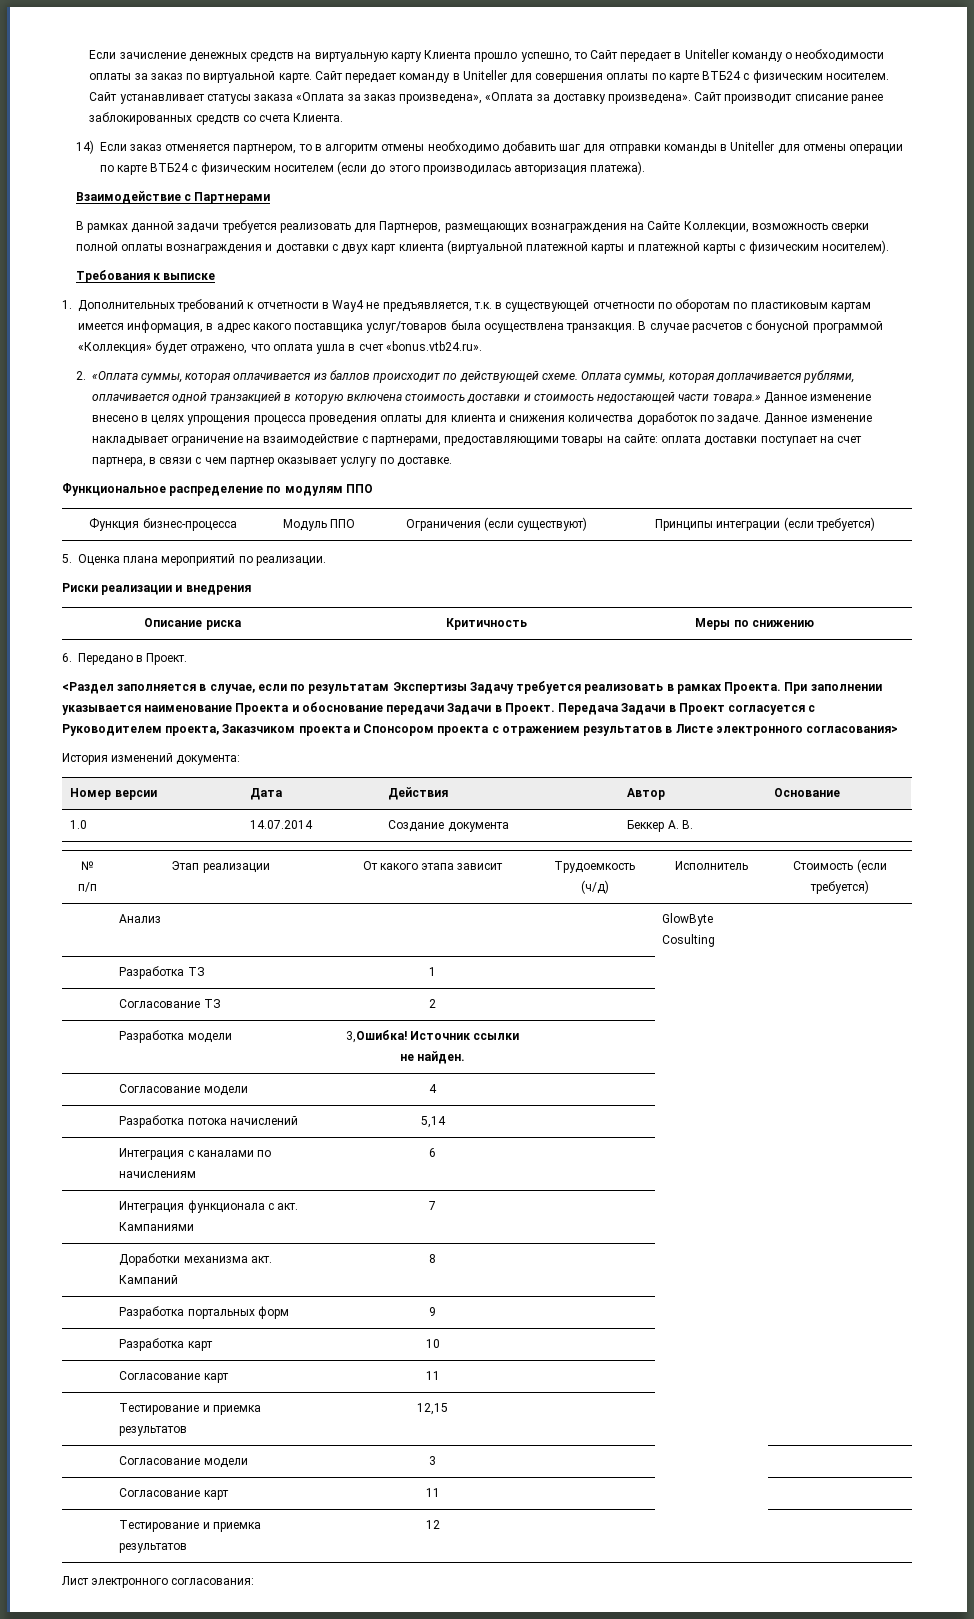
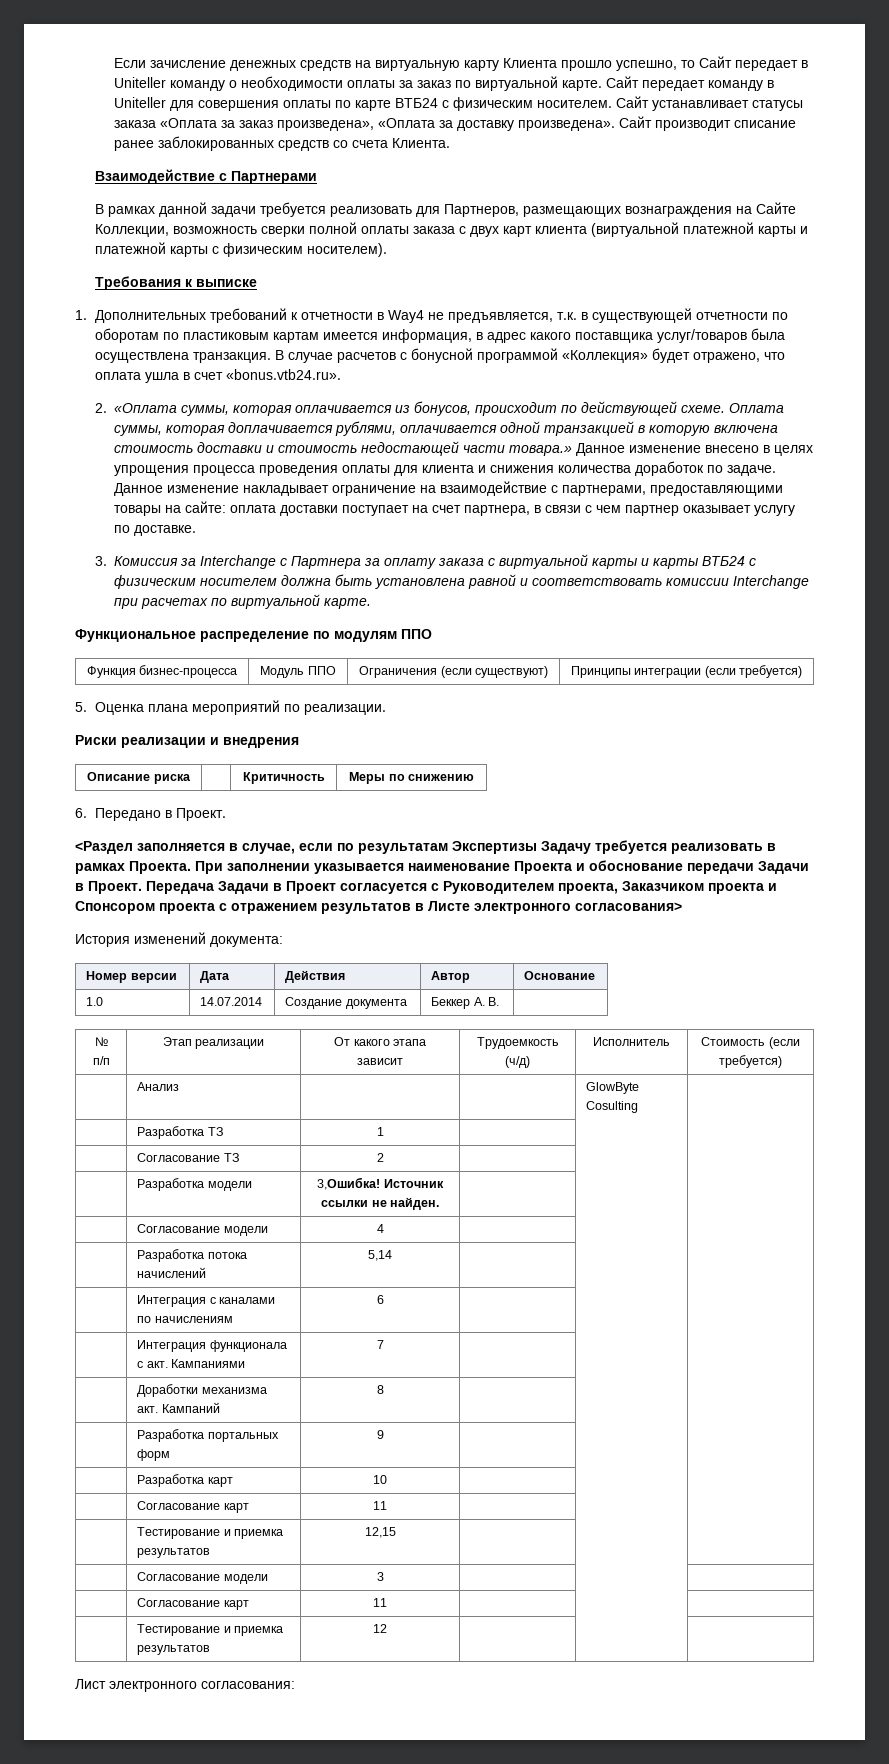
- 14) Если заказ отменяется партнером, то в алгоритм отмены необходимо добавить шаг для отправки команды в Uniteller для отмены операции по карте ВТБ24 с физическим носителем (если до этого производилась авторизация платежа).
- В рамках данной задачи требуется реализовать для Партнеров, размещающих вознаграждения на Сайте Коллекции, возможность сверки полной оплаты вознаграждения и доставки с двух карт клиента (виртуальной платежной карты и платежной карты с физическим носителем).
+ В рамках данной задачи требуется реализовать для Партнеров, размещающих вознаграждения на Сайте Коллекции, возможность сверки полной оплаты заказа с двух карт клиента (виртуальной платежной карты и платежной карты с физическим носителем).
- 2. «Оплата суммы, которая оплачивается из баллов происходит по действующей схеме.
+ 2. «Оплата суммы, которая оплачивается из бонусов, происходит по действующей схеме.
+ 3. Комиссия за Interchange с Партнера за оплату заказа с виртуальной карты и карты ВТБ24 с физическим носителем должна быть установлена равной и соответствовать комиссии Interchange при расчетах по виртуальной карте.

